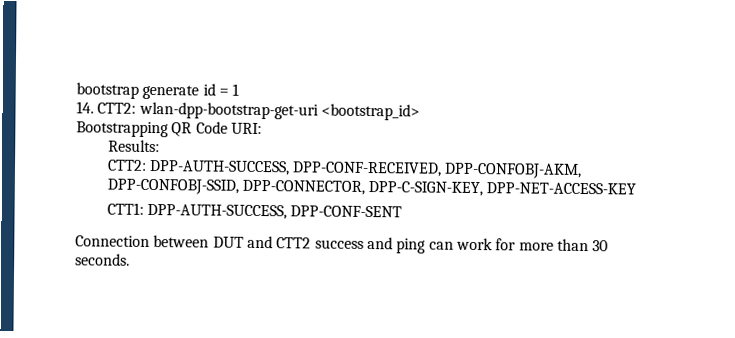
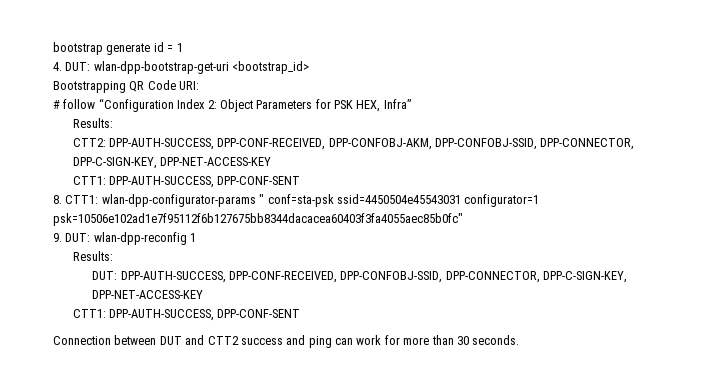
- 14. CTT2: wlan-dpp-bootstrap-get-uri <bootstrap_id>
+ 4. DUT: wlan-dpp-bootstrap-get-uri <bootstrap_id>
+ # follow “Configuration Index 2: Object Parameters for PSK HEX, Infra”
+ 8. CTT1: wlan-dpp-configurator-params " conf=sta-psk ssid=4450504e45543031 configurator=1 psk=10506e102ad1e7f95112f6b127675bb8344dacacea60403f3fa4055aec85b0fc"
+ 9. DUT: wlan-dpp-reconfig 1
+ Results:
+ DUT: DPP-AUTH-SUCCESS, DPP-CONF-RECEIVED, DPP-CONFOBJ-SSID, DPP-CONNECTOR, DPP-C-SIGN-KEY, DPP-NET-ACCESS-KEY
+ CTT1: DPP-AUTH-SUCCESS, DPP-CONF-SENT

